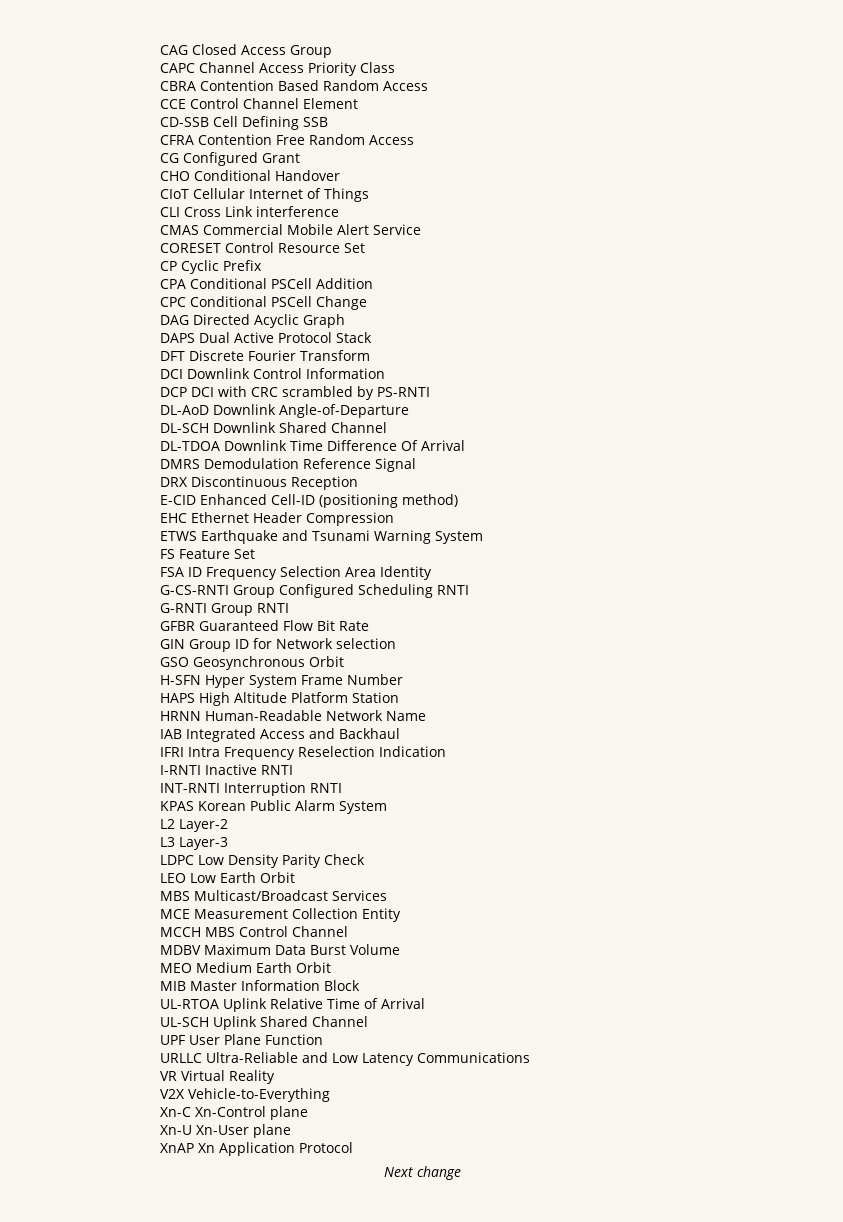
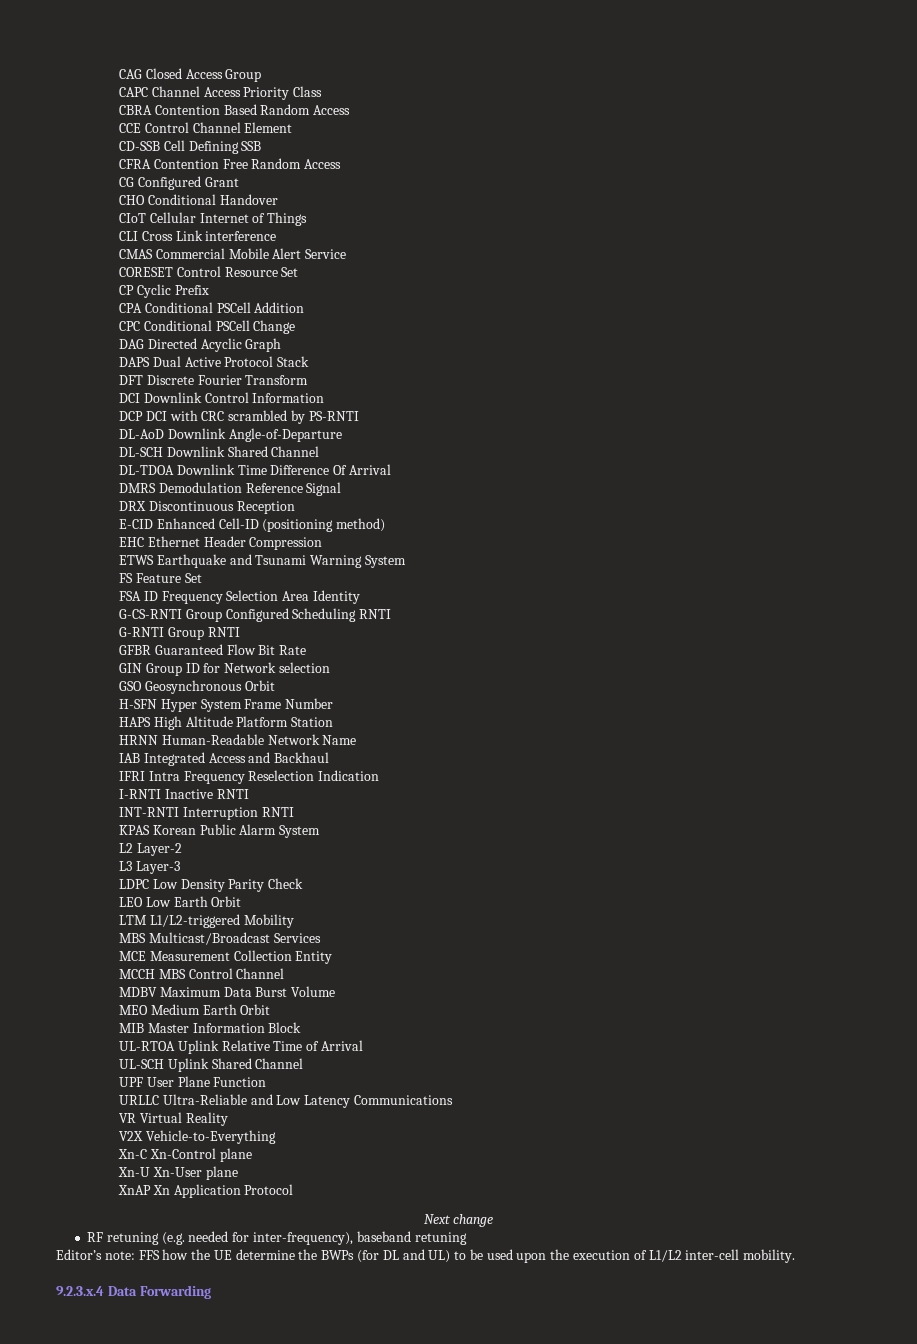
+ LTM L1/L2-triggered Mobility
+ RF retuning (e.g. needed for inter-frequency), baseband retuning
+ Editor’s note: FFS how the UE determine the BWPs (for DL and UL) to be used upon the execution of L1/L2 inter-cell mobility.
+ 9.2.3.x.4 Data Forwarding

